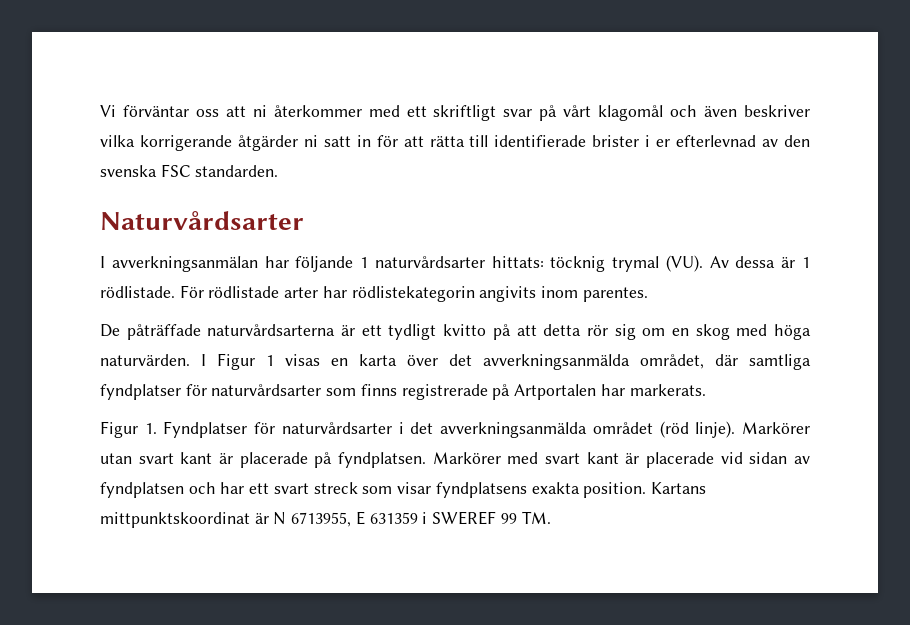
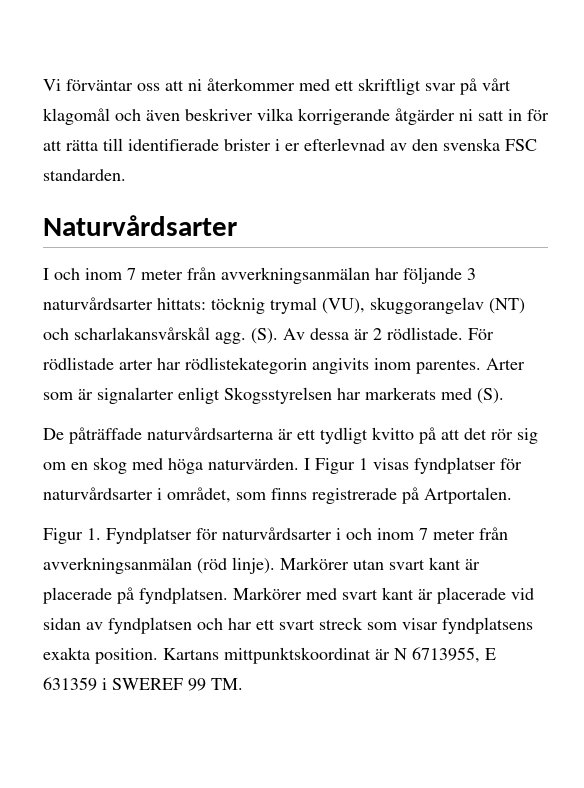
- I avverkningsanmälan har följande 1 naturvårdsarter hittats: töcknig trymal (VU). Av dessa är 1 rödlistade.
+ I och inom 7 meter från avverkningsanmälan har följande 3 naturvårdsarter hittats: töcknig trymal (VU), skuggorangelav (NT) och scharlakansvårskål agg. (S). Av dessa är 2 rödlistade.
+ Arter som är signalarter enligt Skogsstyrelsen har markerats med (S).
- De påträffade naturvårdsarterna är ett tydligt kvitto på att detta rör sig om en skog med höga naturvärden.
+ De påträffade naturvårdsarterna är ett tydligt kvitto på att det rör sig om en skog med höga naturvärden.
- I Figur 1 visas en karta över det avverkningsanmälda området, där samtliga fyndplatser för naturvårdsarter som finns registrerade på Artportalen har markerats.
+ I Figur 1 visas fyndplatser för naturvårdsarter i området, som finns registrerade på Artportalen.
- Figur 1. Fyndplatser för naturvårdsarter i det avverkningsanmälda området (röd linje).
+ Figur 1. Fyndplatser för naturvårdsarter i och inom 7 meter från avverkningsanmälan (röd linje).

